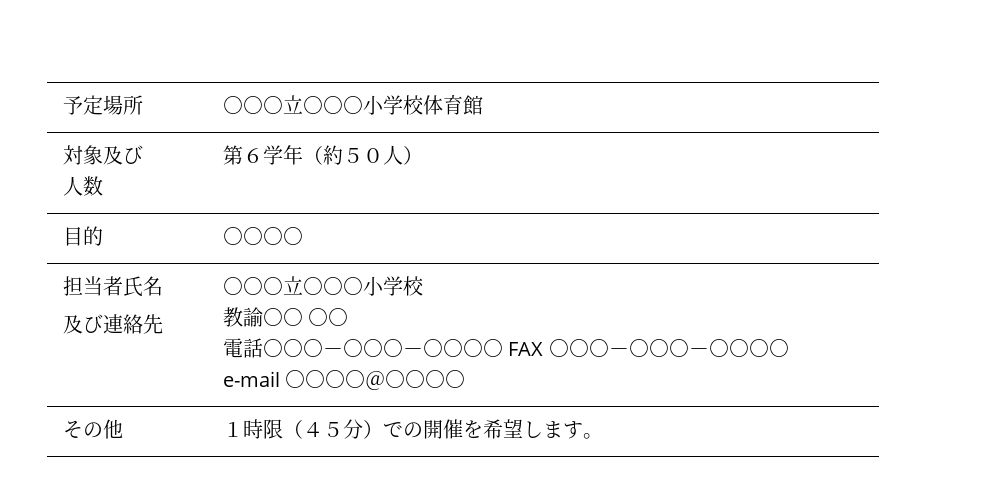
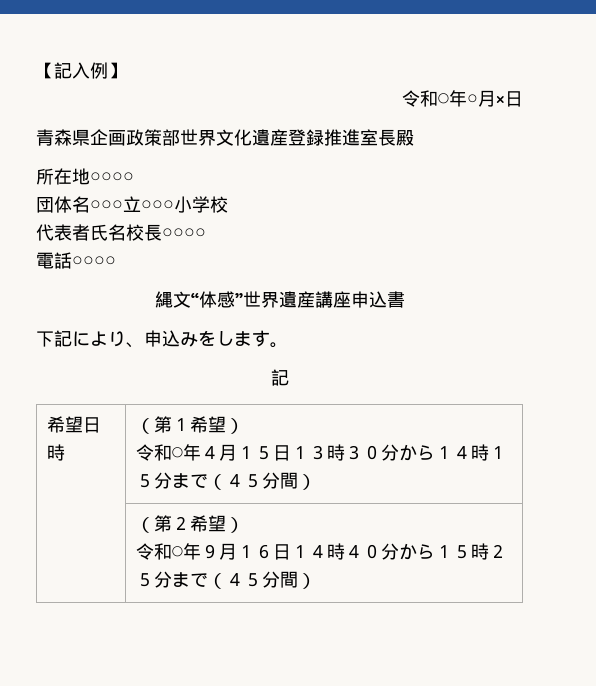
- 予定場所 | ○○○立○○○小学校体育館
- 対象及び
- 人数 | 第６学年（約５０人）
- 目的 | ○○○○
- 担当者氏名
- 及び連絡先 | ○○○立○○○小学校
- 教諭○○ ○○
- 電話○○○－○○○－○○○○ FAX ○○○－○○○－○○○○
- e-mail ○○○○＠○○○○
- その他 | １時限（４５分）での開催を希望します。
+ 【記入例】
+ 令和◯年○月×日
+ 青森県企画政策部世界文化遺産登録推進室長殿
+ 所在地○○○○
+ 団体名○○○立○○○小学校
+ 代表者氏名校長○○○○
+ 電話○○○○
+ 縄文“体感”世界遺産講座申込書
+ 下記により、申込みをします。
+ 記
+ 希望日時 | （第１希望）
+ 令和◯年４月１５日１３時３０分から１４時１５分まで（４５分間）
+ | （第２希望）
+ 令和◯年９月１６日１４時４０分から１５時２５分まで（４５分間）

